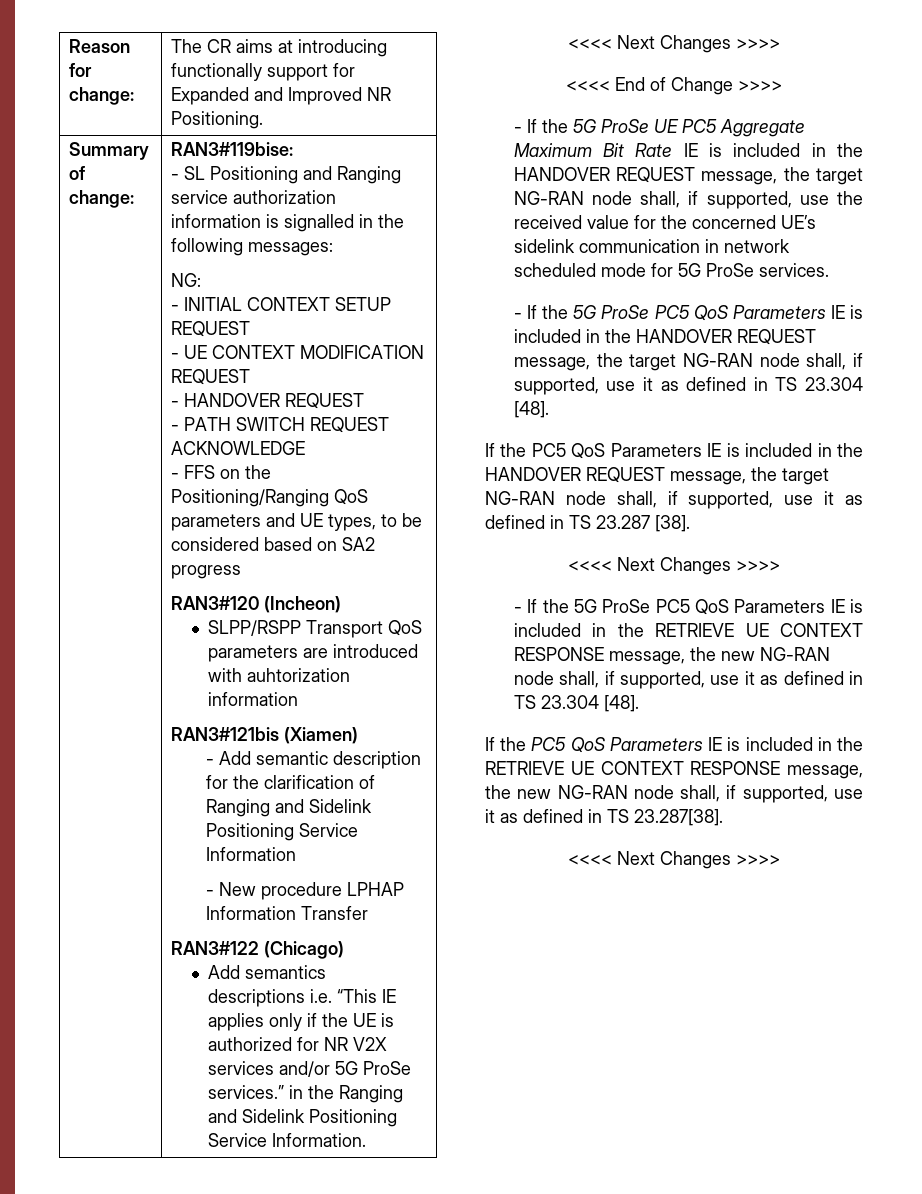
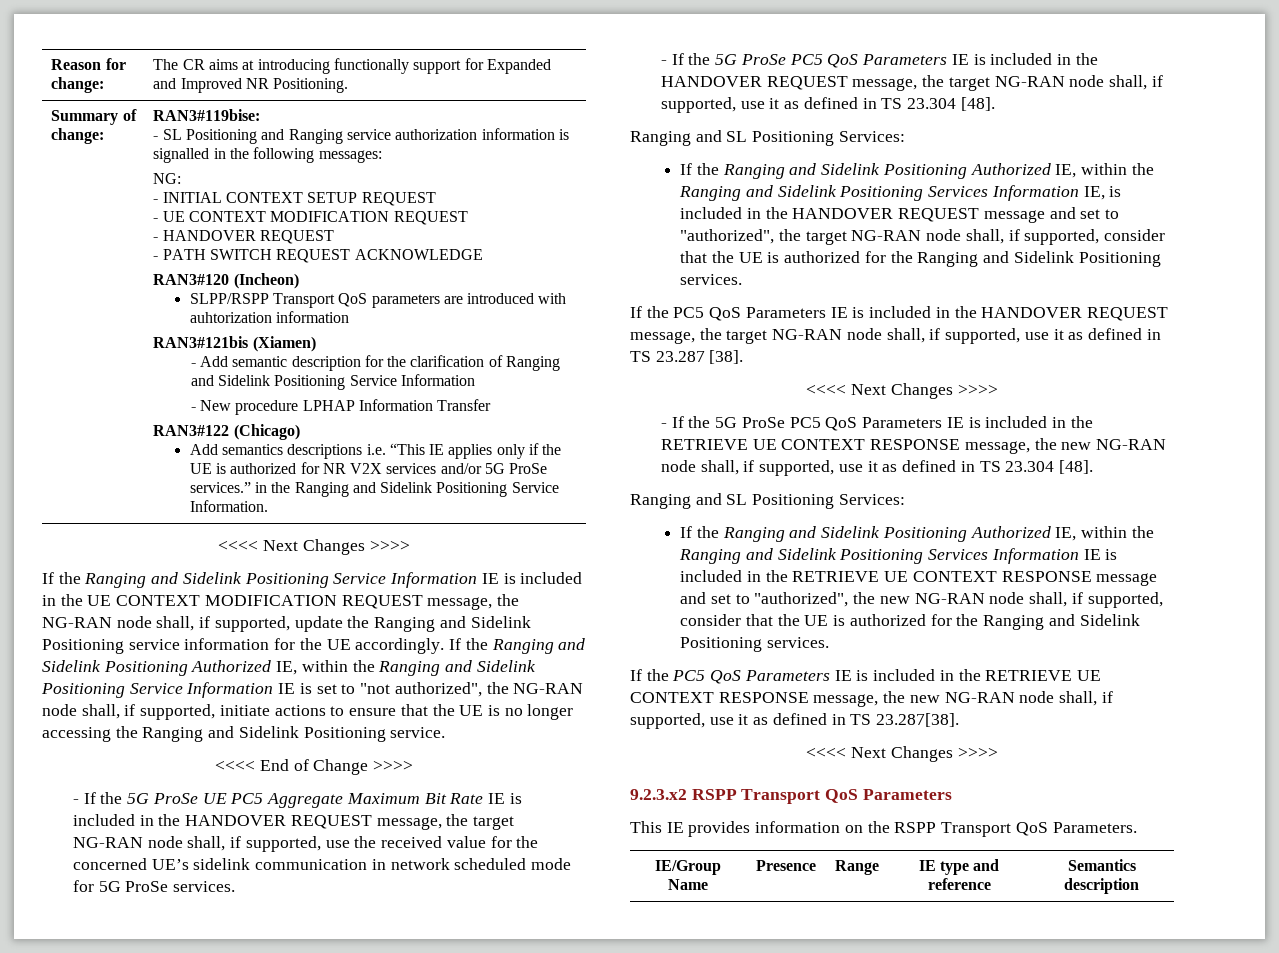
- - FFS on the Positioning/Ranging QoS parameters and UE types, to be considered based on SA2 progress
+ If the Ranging and Sidelink Positioning Service Information IE is included in the UE CONTEXT MODIFICATION REQUEST message, the NG-RAN node shall, if supported, update the Ranging and Sidelink Positioning service information for the UE accordingly. If the Ranging and Sidelink Positioning Authorized IE, within the Ranging and Sidelink Positioning Service Information IE is set to "not authorized", the NG-RAN node shall, if supported, initiate actions to ensure that the UE is no longer accessing the Ranging and Sidelink Positioning service.
  - If the 5G ProSe PC5 QoS Parameters IE is included in the HANDOVER REQUEST message, the target NG-RAN node shall, if supported, use it as defined in TS 23.304 [48].
+ Ranging and SL Positioning Services:
+ If the Ranging and Sidelink Positioning Authorized IE, within the Ranging and Sidelink Positioning Services Information IE, is included in the HANDOVER REQUEST message and set to "authorized", the target NG-RAN node shall, if supported, consider that the UE is authorized for the Ranging and Sidelink Positioning services.
  - If the 5G ProSe PC5 QoS Parameters IE is included in the RETRIEVE UE CONTEXT RESPONSE message, the new NG-RAN node shall, if supported, use it as defined in TS 23.304 [48].
+ Ranging and SL Positioning Services:
+ If the Ranging and Sidelink Positioning Authorized IE, within the Ranging and Sidelink Positioning Services Information IE is included in the RETRIEVE UE CONTEXT RESPONSE message and set to "authorized", the new NG-RAN node shall, if supported, consider that the UE is authorized for the Ranging and Sidelink Positioning services.
+ 9.2.3.x2 RSPP Transport QoS Parameters
+ This IE provides information on the RSPP Transport QoS Parameters.
+ IE/Group Name | Presence | Range | IE type and reference | Semantics description

